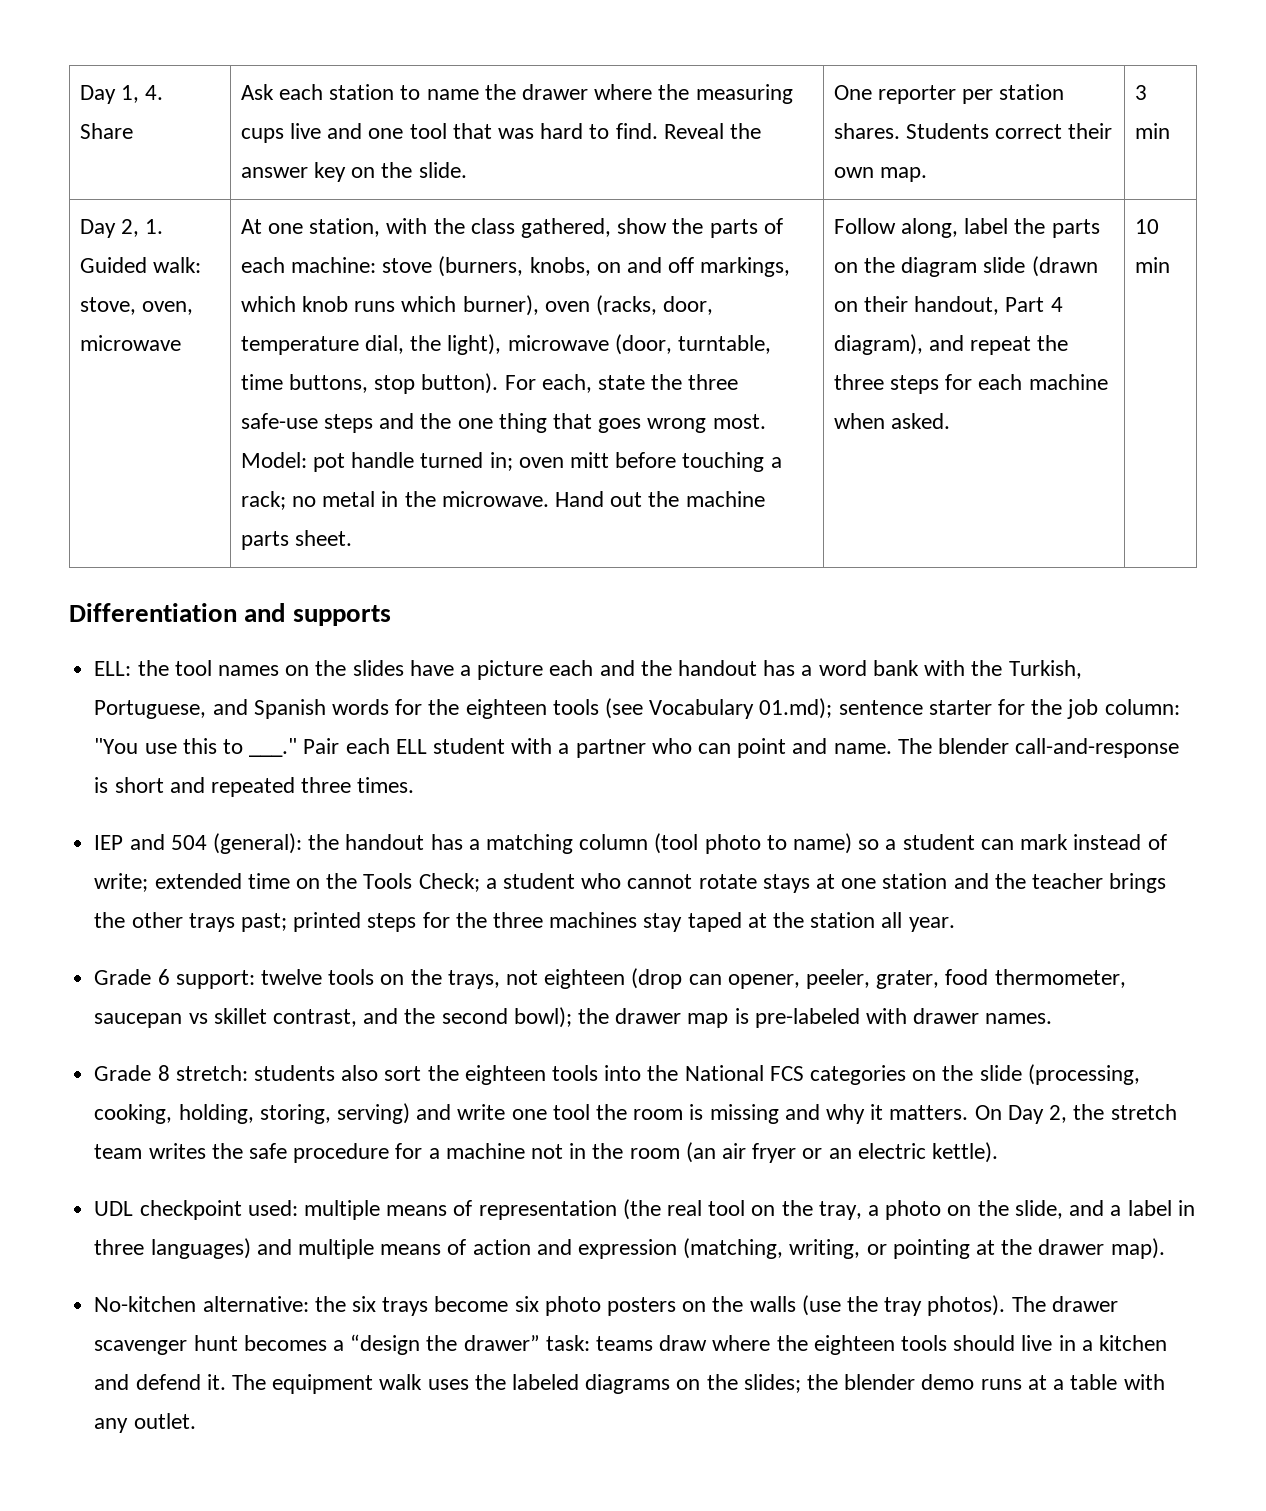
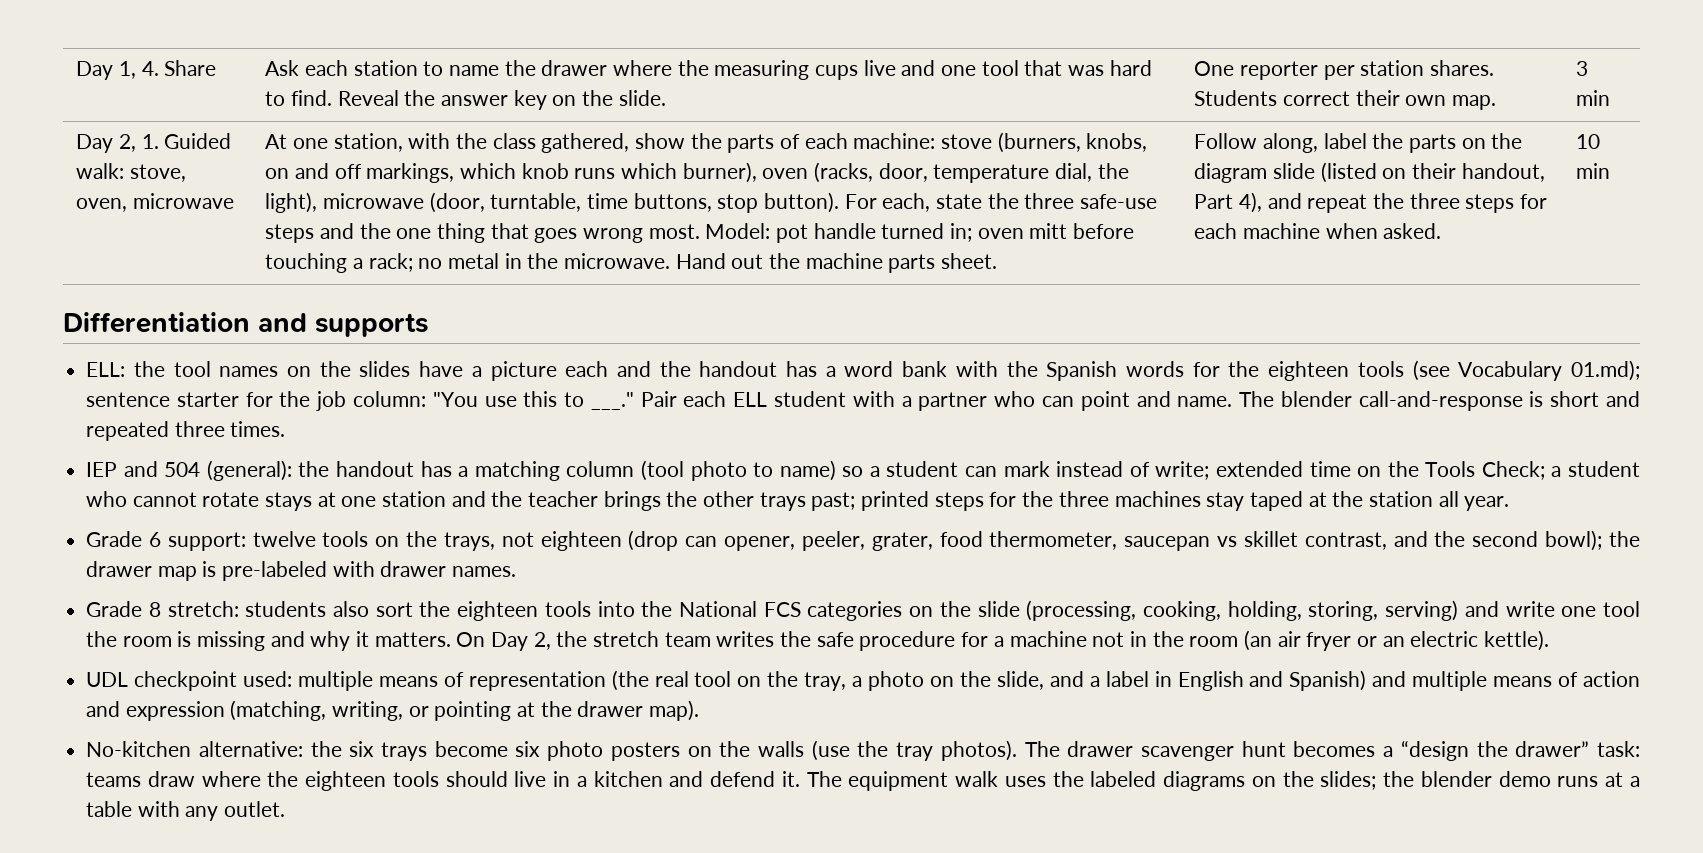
- Follow along, label the parts on the diagram slide (drawn on their handout, Part 4 diagram), and repeat the three steps for each machine when asked.
+ Follow along, label the parts on the diagram slide (listed on their handout, Part 4), and repeat the three steps for each machine when asked.
- ELL: the tool names on the slides have a picture each and the handout has a word bank with the Turkish, Portuguese, and Spanish words for the eighteen tools (see Vocabulary 01.md); sentence starter for the job column: "You use this to ___."
+ ELL: the tool names on the slides have a picture each and the handout has a word bank with the Spanish words for the eighteen tools (see Vocabulary 01.md); sentence starter for the job column: "You use this to ___."
- UDL checkpoint used: multiple means of representation (the real tool on the tray, a photo on the slide, and a label in three languages) and multiple means of action and expression (matching, writing, or pointing at the drawer map).
+ UDL checkpoint used: multiple means of representation (the real tool on the tray, a photo on the slide, and a label in English and Spanish) and multiple means of action and expression (matching, writing, or pointing at the drawer map).

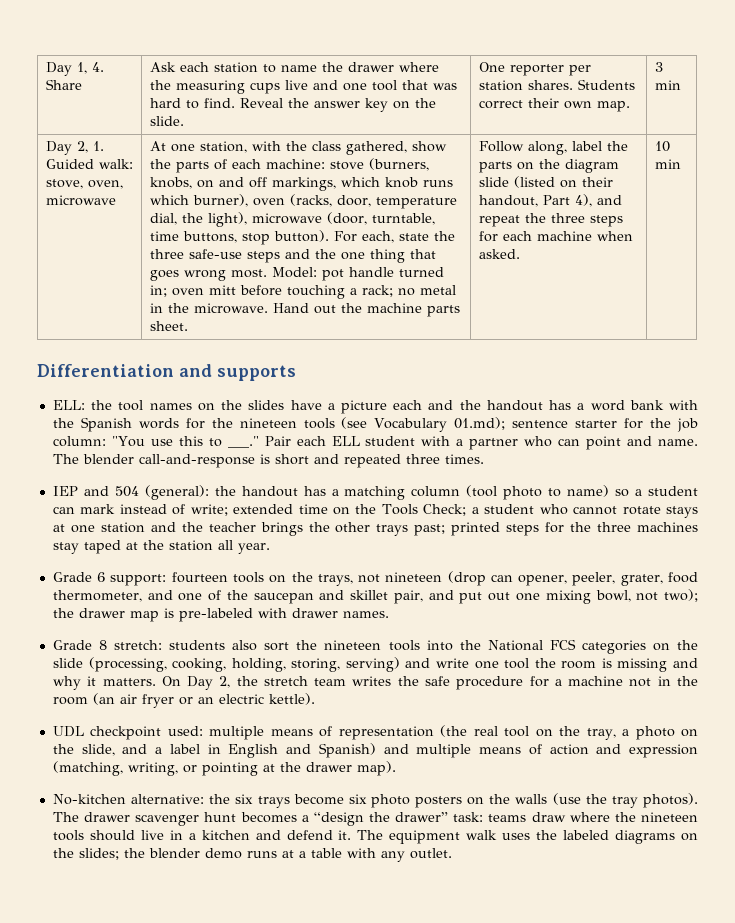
- ELL: the tool names on the slides have a picture each and the handout has a word bank with the Spanish words for the eighteen tools (see Vocabulary 01.md); sentence starter for the job column: "You use this to ___."
+ ELL: the tool names on the slides have a picture each and the handout has a word bank with the Spanish words for the nineteen tools (see Vocabulary 01.md); sentence starter for the job column: "You use this to ___."
- Grade 6 support: twelve tools on the trays, not eighteen (drop can opener, peeler, grater, food thermometer, saucepan vs skillet contrast, and the second bowl); the drawer map is pre-labeled with drawer names.
+ Grade 6 support: fourteen tools on the trays, not nineteen (drop can opener, peeler, grater, food thermometer, and one of the saucepan and skillet pair, and put out one mixing bowl, not two); the drawer map is pre-labeled with drawer names.
- Grade 8 stretch: students also sort the eighteen tools into the National FCS categories on the slide (processing, cooking, holding, storing, serving) and write one tool the room is missing and why it matters.
+ Grade 8 stretch: students also sort the nineteen tools into the National FCS categories on the slide (processing, cooking, holding, storing, serving) and write one tool the room is missing and why it matters.
- The drawer scavenger hunt becomes a “design the drawer” task: teams draw where the eighteen tools should live in a kitchen and defend it.
+ The drawer scavenger hunt becomes a “design the drawer” task: teams draw where the nineteen tools should live in a kitchen and defend it.

